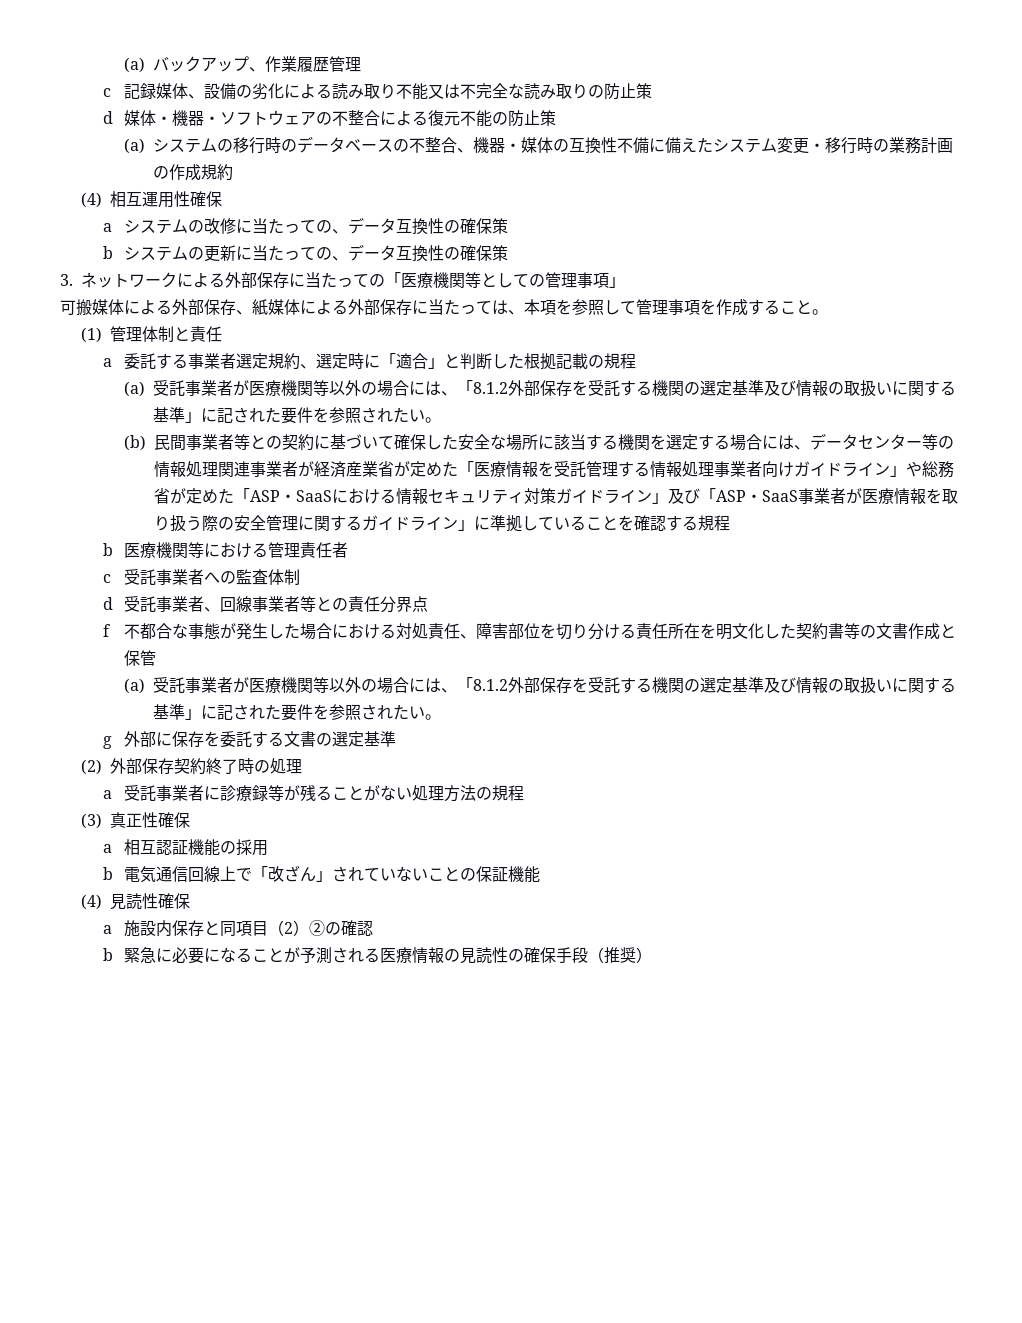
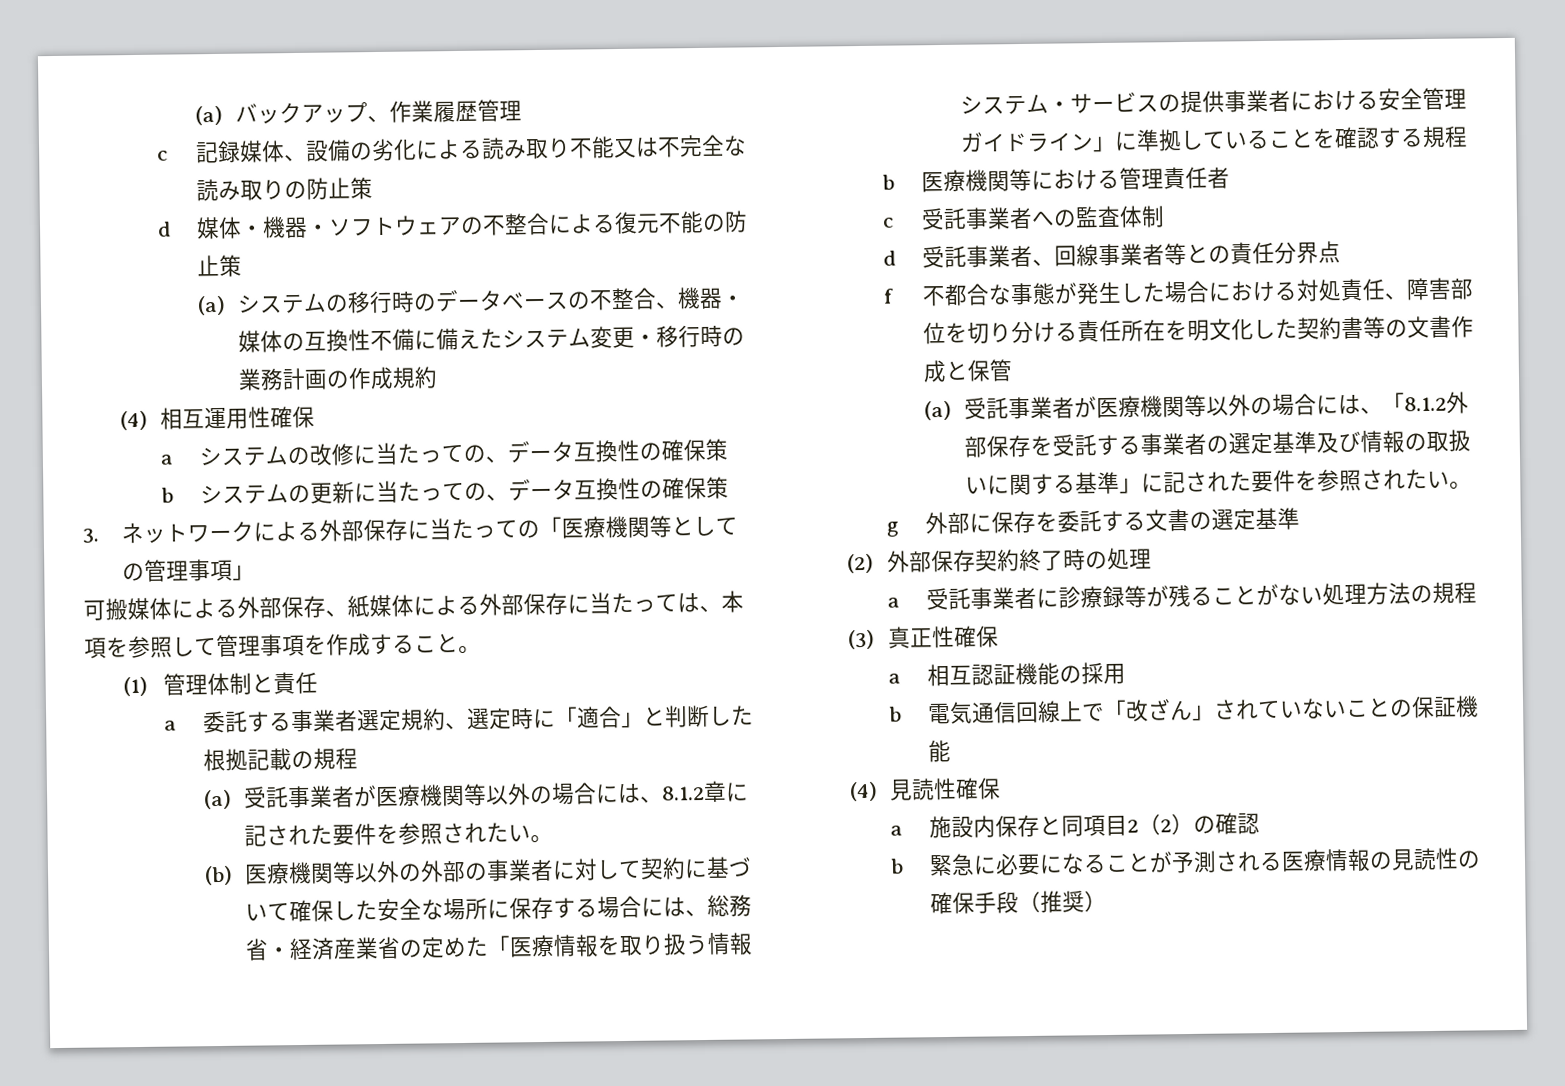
  a委託する事業者選定規約、選定時に「適合」と判断した根拠記載の規程
- (a)受託事業者が医療機関等以外の場合には、「8.1.2外部保存を受託する機関の選定基準及び情報の取扱いに関する基準」に記された要件を参照されたい。
+ (a)受託事業者が医療機関等以外の場合には、8.1.2章に記された要件を参照されたい。
- (b)民間事業者等との契約に基づいて確保した安全な場所に該当する機関を選定する場合には、データセンター等の情報処理関連事業者が経済産業省が定めた「医療情報を受託管理する情報処理事業者向けガイドライン」や総務省が定めた「ASP・SaaSにおける情報セキュリティ対策ガイドライン」及び「ASP・SaaS事業者が医療情報を取り扱う際の安全管理に関するガイドライン」に準拠していることを確認する規程
+ (b)医療機関等以外の外部の事業者に対して契約に基づいて確保した安全な場所に保存する場合には、総務省・経済産業省の定めた「医療情報を取り扱う情報システム・サービスの提供事業者における安全管理ガイドライン」に準拠していることを確認する規程
  f不都合な事態が発生した場合における対処責任、障害部位を切り分ける責任所在を明文化した契約書等の文書作成と保管
- (a)受託事業者が医療機関等以外の場合には、「8.1.2外部保存を受託する機関の選定基準及び情報の取扱いに関する基準」に記された要件を参照されたい。
+ (a)受託事業者が医療機関等以外の場合には、「8.1.2外部保存を受託する事業者の選定基準及び情報の取扱いに関する基準」に記された要件を参照されたい。
- a施設内保存と同項目（2）②の確認
+ a施設内保存と同項目2（2）の確認

